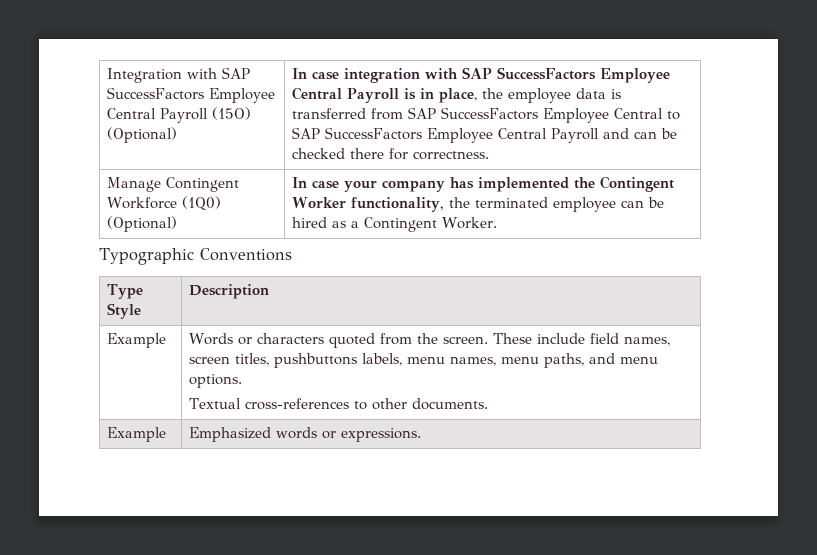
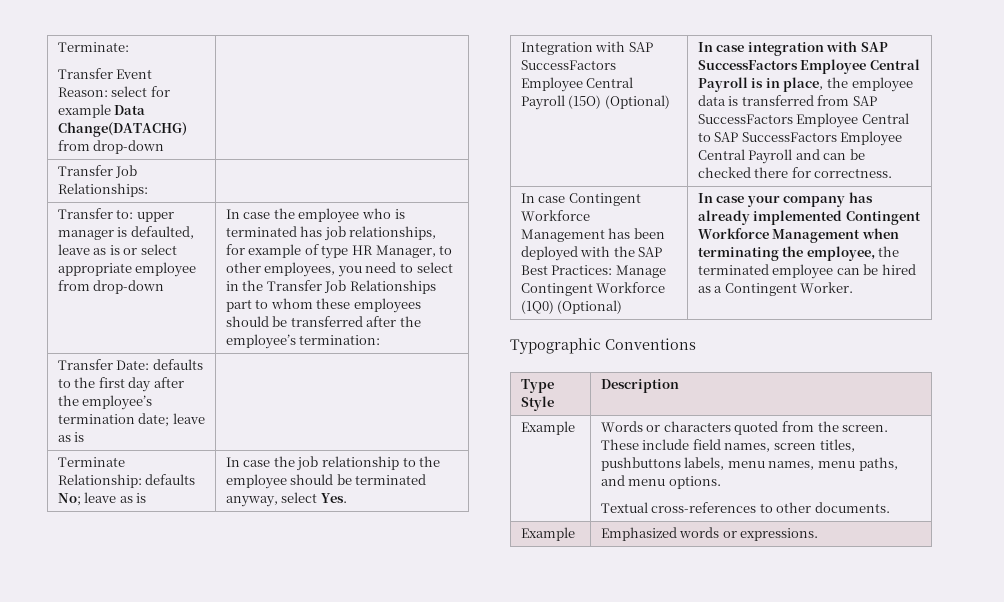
+ Terminate:
+ Transfer Event Reason: select for example Data Change(DATACHG) from drop-down |
+ Transfer Job Relationships: |
+ Transfer to: upper manager is defaulted, leave as is or select appropriate employee from drop-down | In case the employee who is terminated has job relationships, for example of type HR Manager, to other employees, you need to select in the Transfer Job Relationships part to whom these employees should be transferred after the employee’s termination:
+ Transfer Date: defaults to the first day after the employee’s termination date; leave as is |
+ Terminate Relationship: defaults No; leave as is | In case the job relationship to the employee should be terminated anyway, select Yes.
- Manage Contingent Workforce (1Q0) (Optional)
+ In case Contingent Workforce Management has been deployed with the SAP Best Practices: Manage Contingent Workforce (1Q0) (Optional)
- In case your company has implemented the Contingent Worker functionality, the terminated employee can be hired as a Contingent Worker.
+ In case your company has already implemented Contingent Workforce Management when terminating the employee, the terminated employee can be hired as a Contingent Worker.

